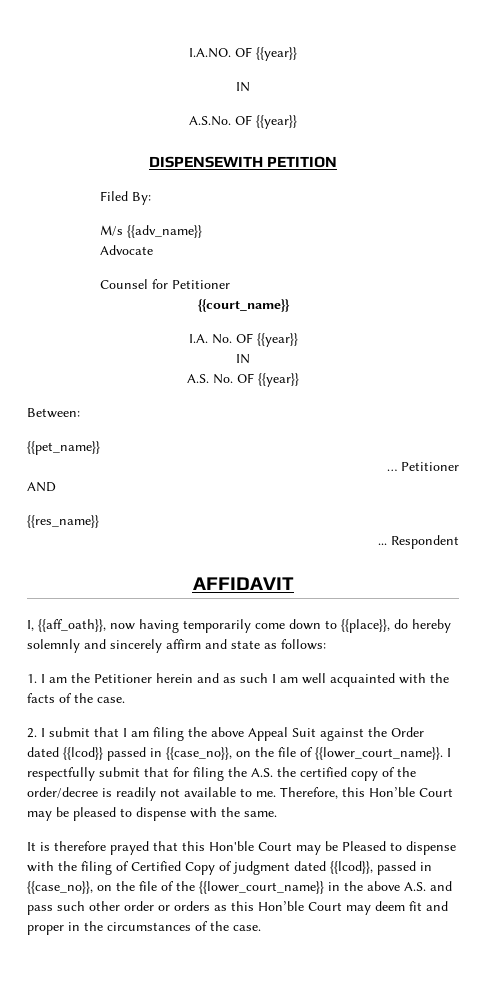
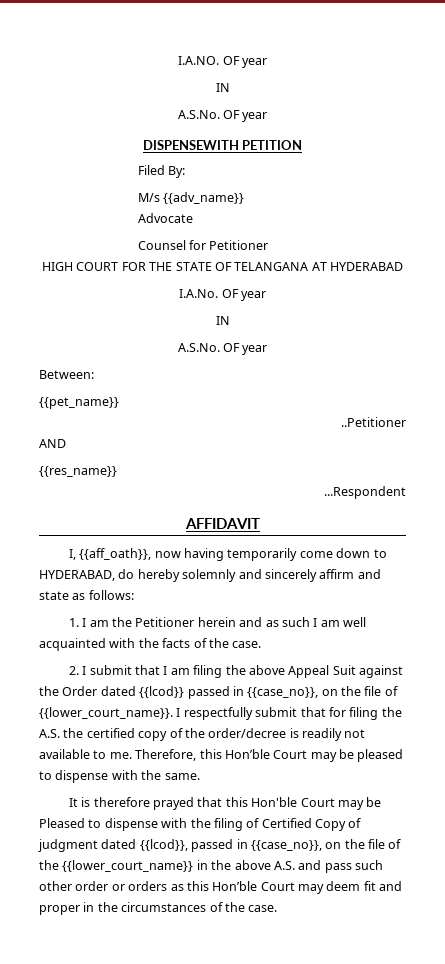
- I.A.NO. OF {{year}}
+ I.A.NO. OF year
  IN
- A.S.No. OF {{year}}
+ A.S.No. OF year
- {{court_name}}
- I.A. No. OF {{year}}
+ HIGH COURT FOR THE STATE OF TELANGANA AT HYDERABAD
+ I.A.No. OF year
  IN
- A.S. No. OF {{year}}
+ A.S.No. OF year
- … Petitioner
+ ..Petitioner
- ... Respondent
+ ...Respondent
- I, {{aff_oath}}, now having temporarily come down to {{place}}, do hereby solemnly and sincerely affirm and state as follows:
+ I, {{aff_oath}}, now having temporarily come down to HYDERABAD, do hereby solemnly and sincerely affirm and state as follows:

